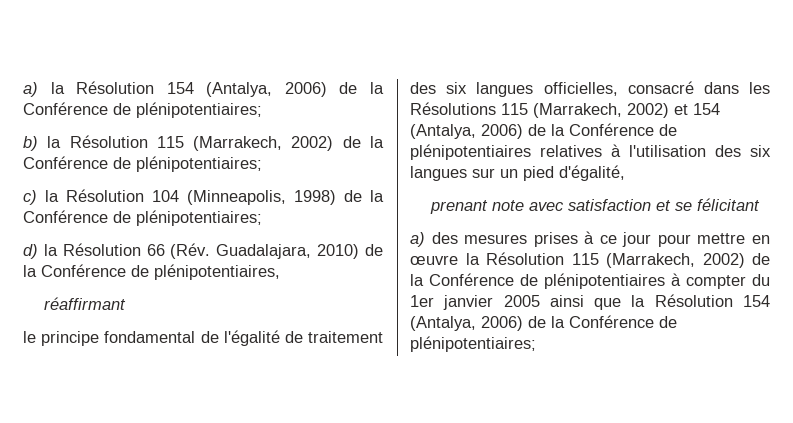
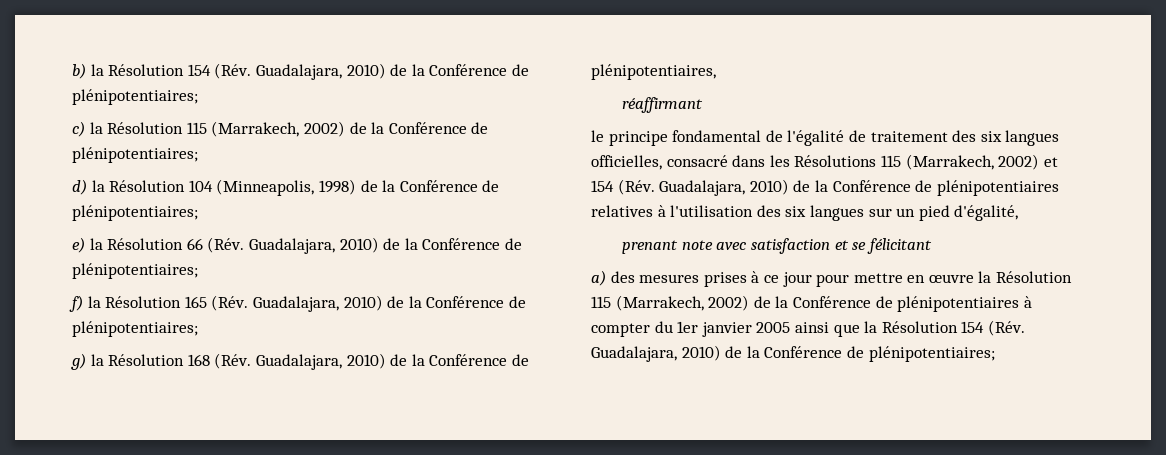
- a) la Résolution 154 (Antalya, 2006) de la Conférence de plénipotentiaires;
- b) la Résolution 115 (Marrakech, 2002) de la Conférence de plénipotentiaires;
+ b) la Résolution 154 (Rév. Guadalajara, 2010) de la Conférence de plénipotentiaires;
+ c) la Résolution 115 (Marrakech, 2002) de la Conférence de plénipotentiaires;
- c) la Résolution 104 (Minneapolis, 1998) de la Conférence de plénipotentiaires;
+ d) la Résolution 104 (Minneapolis, 1998) de la Conférence de plénipotentiaires;
- d) la Résolution 66 (Rév. Guadalajara, 2010) de la Conférence de plénipotentiaires,
+ e) la Résolution 66 (Rév. Guadalajara, 2010) de la Conférence de plénipotentiaires;
+ f) la Résolution 165 (Rév. Guadalajara, 2010) de la Conférence de plénipotentiaires;
+ g) la Résolution 168 (Rév. Guadalajara, 2010) de la Conférence de plénipotentiaires,
- le principe fondamental de l'égalité de traitement des six langues officielles, consacré dans les Résolutions 115 (Marrakech, 2002) et 154 (Antalya, 2006) de la Conférence de plénipotentiaires relatives à l'utilisation des six langues sur un pied d'égalité,
+ le principe fondamental de l'égalité de traitement des six langues officielles, consacré dans les Résolutions 115 (Marrakech, 2002) et 154 (Rév. Guadalajara, 2010) de la Conférence de plénipotentiaires relatives à l'utilisation des six langues sur un pied d'égalité,
- a) des mesures prises à ce jour pour mettre en œuvre la Résolution 115 (Marrakech, 2002) de la Conférence de plénipotentiaires à compter du 1er janvier 2005 ainsi que la Résolution 154 (Antalya, 2006) de la Conférence de plénipotentiaires;
+ a) des mesures prises à ce jour pour mettre en œuvre la Résolution 115 (Marrakech, 2002) de la Conférence de plénipotentiaires à compter du 1er janvier 2005 ainsi que la Résolution 154 (Rév. Guadalajara, 2010) de la Conférence de plénipotentiaires;

